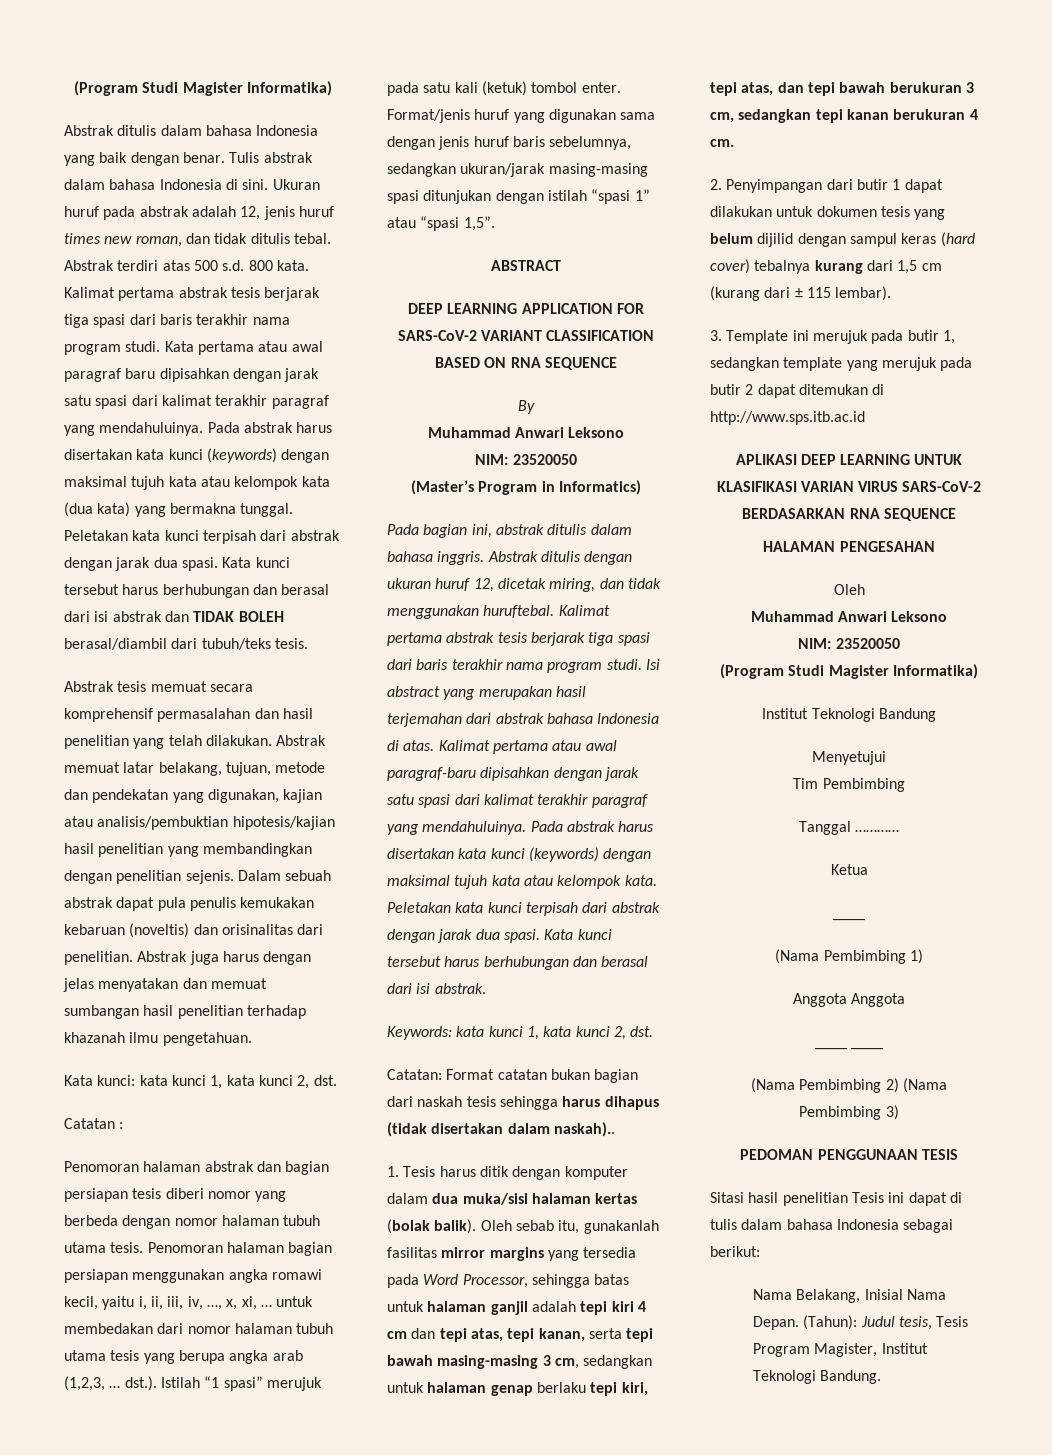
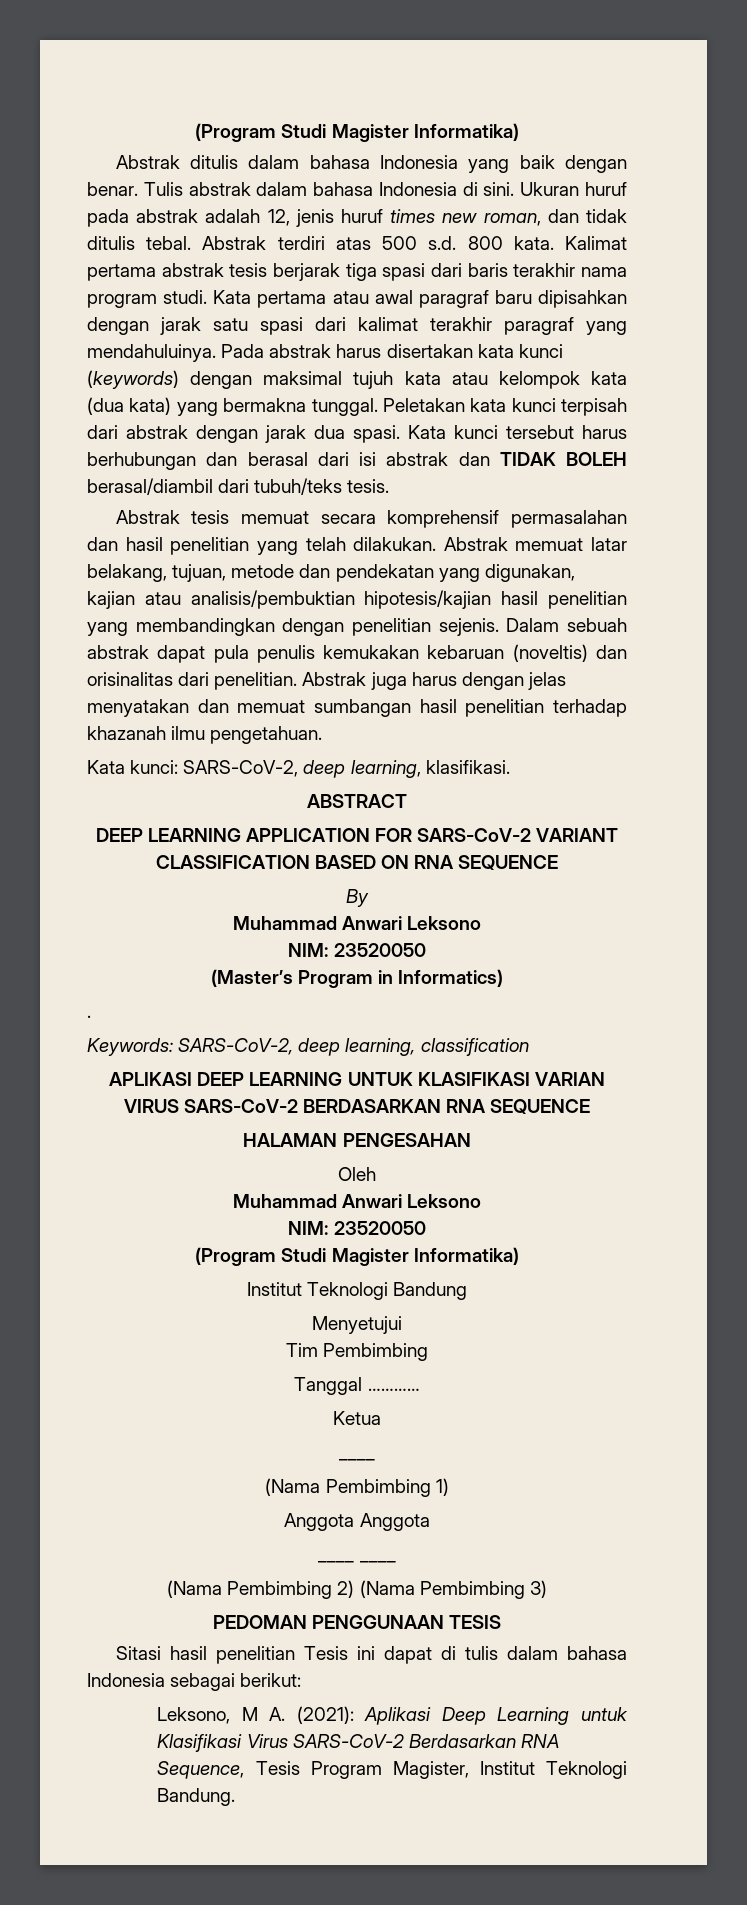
- Kata kunci: kata kunci 1, kata kunci 2, dst.
- Catatan :
- Penomoran halaman abstrak dan bagian persiapan tesis diberi nomor yang berbeda dengan nomor halaman tubuh utama tesis. Penomoran halaman bagian persiapan menggunakan angka romawi kecil, yaitu i, ii, iii, iv, …, x, xi, … untuk membedakan dari nomor halaman tubuh utama tesis yang berupa angka arab (1,2,3, … dst.). Istilah “1 spasi” merujuk pada satu kali (ketuk) tombol enter. Format/jenis huruf yang digunakan sama dengan jenis huruf baris sebelumnya, sedangkan ukuran/jarak masing-masing spasi ditunjukan dengan istilah “spasi 1” atau “spasi 1,5”.
+ Kata kunci: SARS-CoV-2, deep learning, klasifikasi.
- Pada bagian ini, abstrak ditulis dalam bahasa inggris. Abstrak ditulis dengan ukuran huruf 12, dicetak miring, dan tidak menggunakan huruftebal. Kalimat pertama abstrak tesis berjarak tiga spasi dari baris terakhir nama program studi. Isi abstract yang merupakan hasil terjemahan dari abstrak bahasa Indonesia di atas. Kalimat pertama atau awal paragraf-baru dipisahkan dengan jarak satu spasi dari kalimat terakhir paragraf yang mendahuluinya. Pada abstrak harus disertakan kata kunci (keywords) dengan maksimal tujuh kata atau kelompok kata. Peletakan kata kunci terpisah dari abstrak dengan jarak dua spasi. Kata kunci tersebut harus berhubungan dan berasal dari isi abstrak.
- Keywords: kata kunci 1, kata kunci 2, dst.
- Catatan: Format catatan bukan bagian dari naskah tesis sehingga harus dihapus (tidak disertakan dalam naskah)..
- 1. Tesis harus ditik dengan komputer dalam dua muka/sisi halaman kertas (bolak balik). Oleh sebab itu, gunakanlah fasilitas mirror margins yang tersedia pada Word Processor, sehingga batas untuk halaman ganjil adalah tepi kiri 4 cm dan tepi atas, tepi kanan, serta tepi bawah masing-masing 3 cm, sedangkan untuk halaman genap berlaku tepi kiri, tepi atas, dan tepi bawah berukuran 3 cm, sedangkan tepi kanan berukuran 4 cm.
- 2. Penyimpangan dari butir 1 dapat dilakukan untuk dokumen tesis yang belum dijilid dengan sampul keras (hard cover) tebalnya kurang dari 1,5 cm (kurang dari ± 115 lembar).
- 3. Template ini merujuk pada butir 1, sedangkan template yang merujuk pada butir 2 dapat ditemukan di http://www.sps.itb.ac.id
+ .
+ Keywords: SARS-CoV-2, deep learning, classification
- Nama Belakang, Inisial Nama Depan. (Tahun): Judul tesis, Tesis Program Magister, Institut Teknologi Bandung.
+ Leksono, M A. (2021): Aplikasi Deep Learning untuk Klasifikasi Virus SARS-CoV-2 Berdasarkan RNA Sequence, Tesis Program Magister, Institut Teknologi Bandung.

